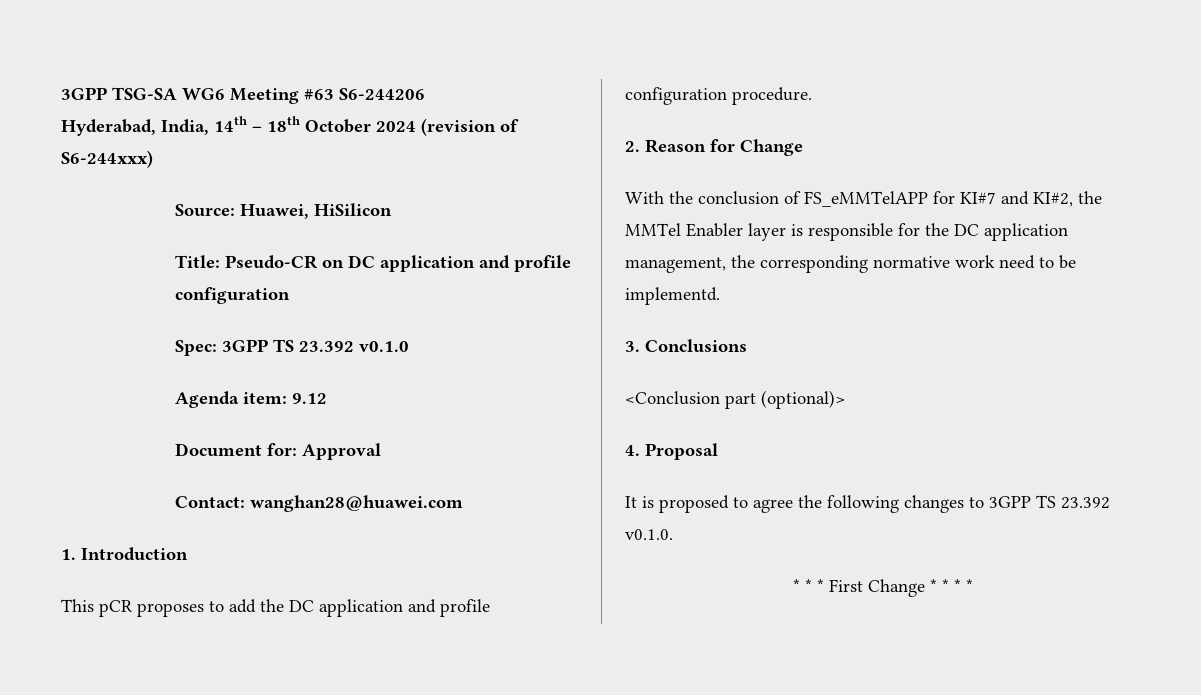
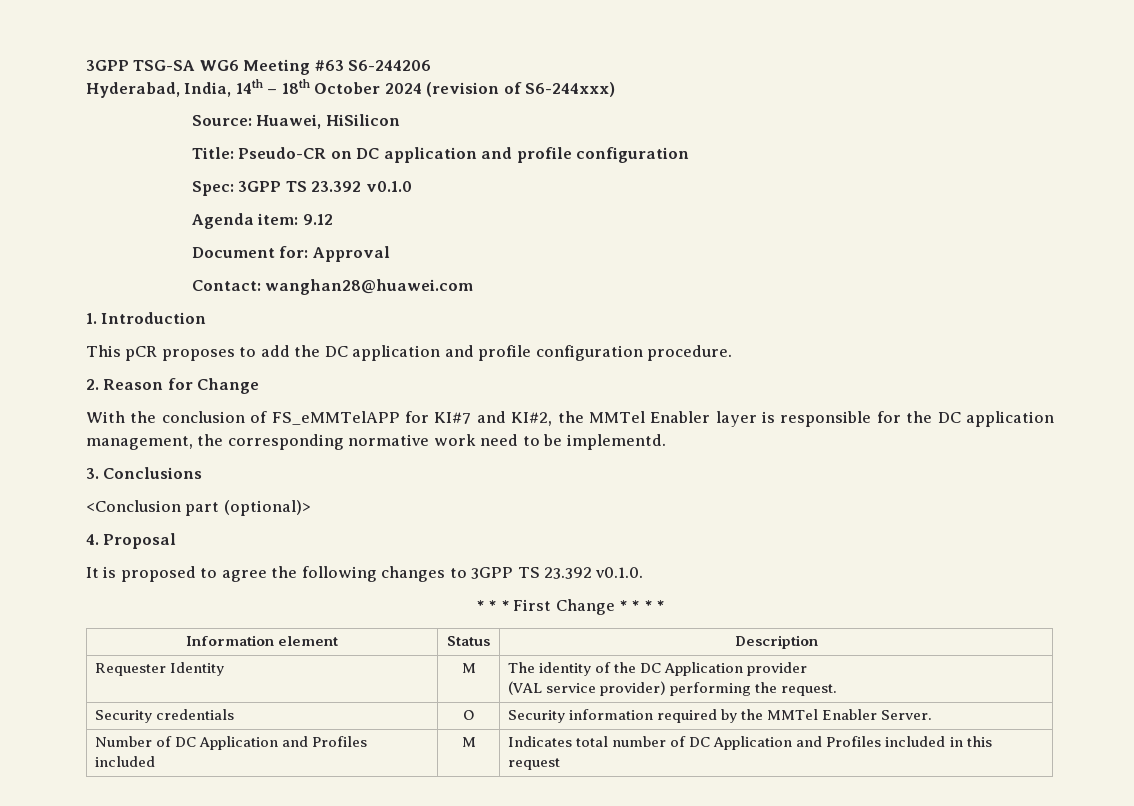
+ Information element | Status | Description
+ Requester Identity | M | The identity of the DC Application provider
+ (VAL service provider) performing the request.
+ Security credentials | O | Security information required by the MMTel Enabler Server.
+ Number of DC Application and Profiles included | M | Indicates total number of DC Application and Profiles included in this request

